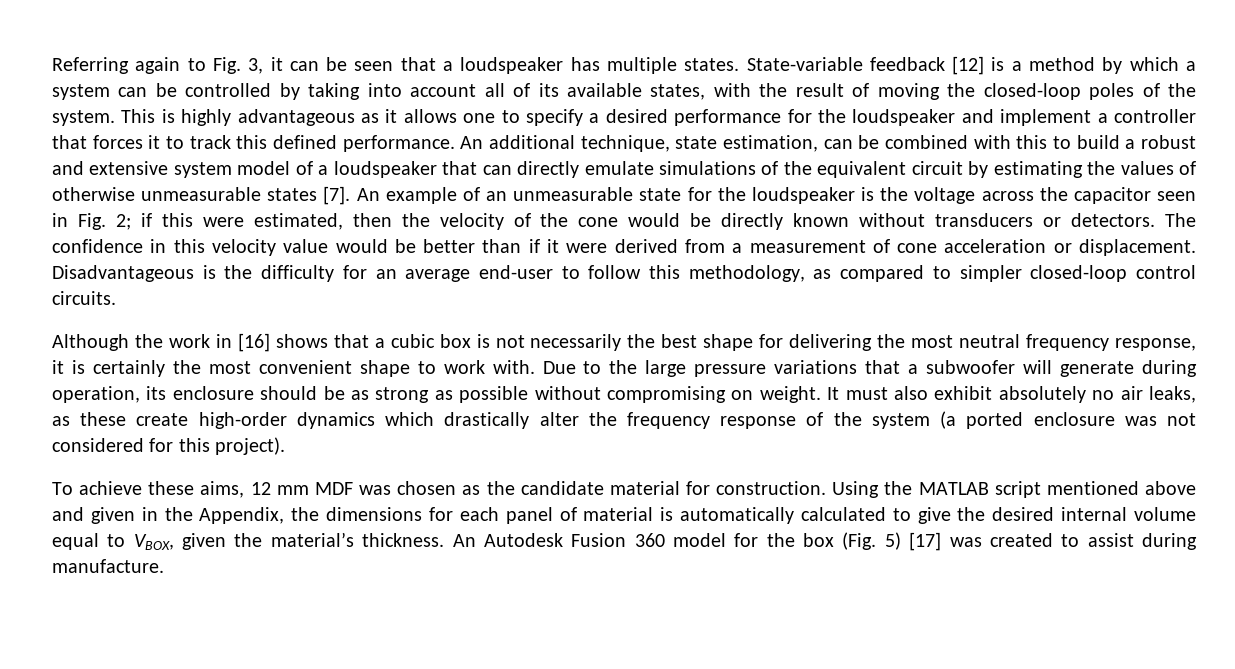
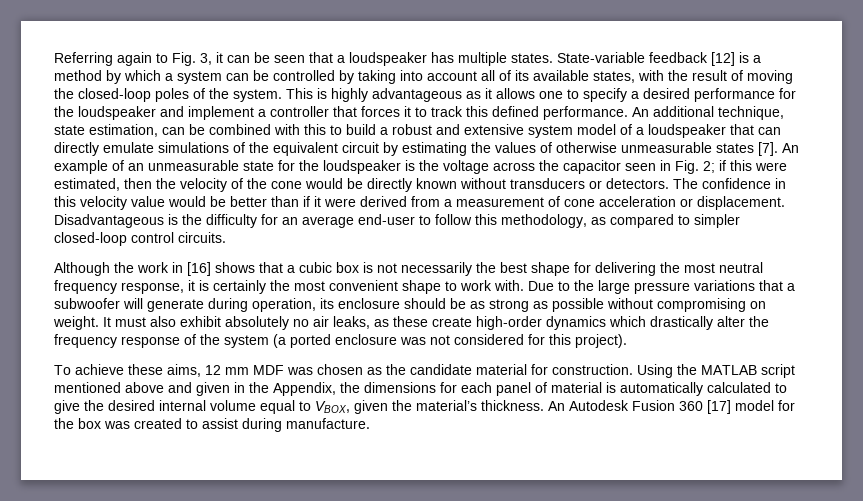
- An Autodesk Fusion 360 model for the box (Fig. 5) [17] was created to assist during manufacture.
+ An Autodesk Fusion 360 [17] model for the box was created to assist during manufacture.

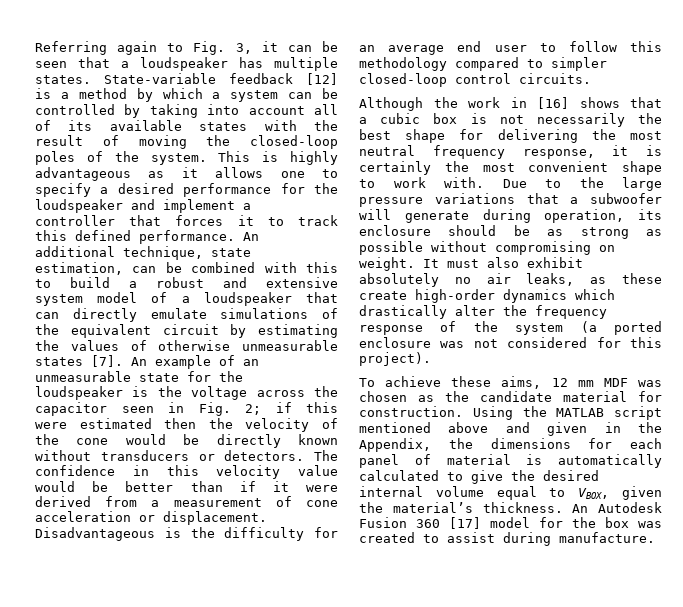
- State-variable feedback [12] is a method by which a system can be controlled by taking into account all of its available states, with the result of moving the closed-loop poles of the system.
+ State-variable feedback [12] is a method by which a system can be controlled by taking into account all of its available states with the result of moving the closed-loop poles of the system.
- An example of an unmeasurable state for the loudspeaker is the voltage across the capacitor seen in Fig. 2; if this were estimated, then the velocity of the cone would be directly known without transducers or detectors.
+ An example of an unmeasurable state for the loudspeaker is the voltage across the capacitor seen in Fig. 2; if this were estimated then the velocity of the cone would be directly known without transducers or detectors.
- Disadvantageous is the difficulty for an average end-user to follow this methodology, as compared to simpler closed-loop control circuits.
+ Disadvantageous is the difficulty for an average end user to follow this methodology compared to simpler closed-loop control circuits.

